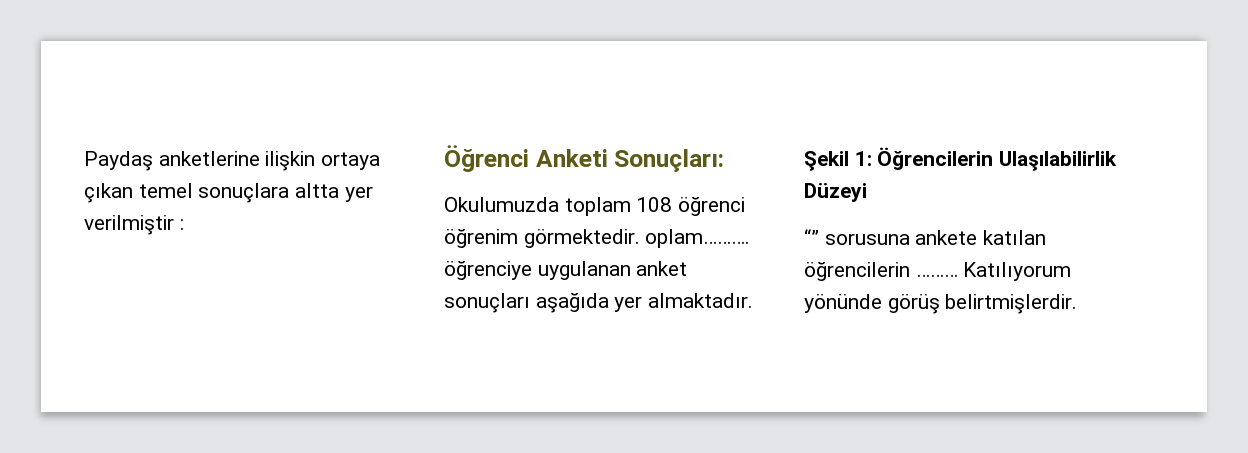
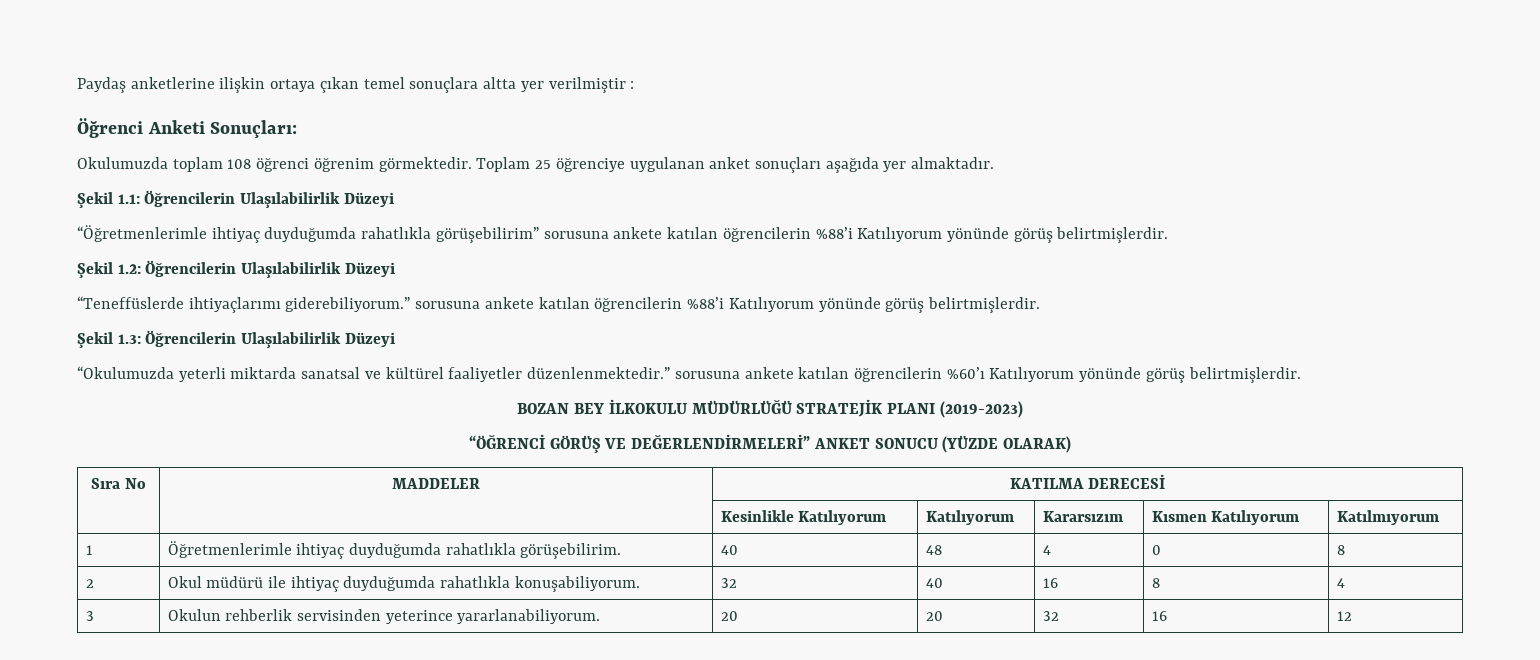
- Okulumuzda toplam 108 öğrenci öğrenim görmektedir. oplam………. öğrenciye uygulanan anket sonuçları aşağıda yer almaktadır.
+ Okulumuzda toplam 108 öğrenci öğrenim görmektedir. Toplam 25 öğrenciye uygulanan anket sonuçları aşağıda yer almaktadır.
- Şekil 1: Öğrencilerin Ulaşılabilirlik Düzeyi
- “” sorusuna ankete katılan öğrencilerin ……… Katılıyorum yönünde görüş belirtmişlerdir.
+ Şekil 1.1: Öğrencilerin Ulaşılabilirlik Düzeyi
+ “Öğretmenlerimle ihtiyaç duyduğumda rahatlıkla görüşebilirim” sorusuna ankete katılan öğrencilerin %88’i Katılıyorum yönünde görüş belirtmişlerdir.
+ Şekil 1.2: Öğrencilerin Ulaşılabilirlik Düzeyi
+ “Teneffüslerde ihtiyaçlarımı giderebiliyorum.” sorusuna ankete katılan öğrencilerin %88’i Katılıyorum yönünde görüş belirtmişlerdir.
+ Şekil 1.3: Öğrencilerin Ulaşılabilirlik Düzeyi
+ “Okulumuzda yeterli miktarda sanatsal ve kültürel faaliyetler düzenlenmektedir.” sorusuna ankete katılan öğrencilerin %60’ı Katılıyorum yönünde görüş belirtmişlerdir.
+ BOZAN BEY İLKOKULU MÜDÜRLÜĞÜ STRATEJİK PLANI (2019-2023)
+ “ÖĞRENCİ GÖRÜŞ VE DEĞERLENDİRMELERİ” ANKET SONUCU (YÜZDE OLARAK)
+ Sıra No | MADDELER | KATILMA DERECESİ
+ | | Kesinlikle Katılıyorum | Katılıyorum | Kararsızım | Kısmen Katılıyorum | Katılmıyorum
+ 1 | Öğretmenlerimle ihtiyaç duyduğumda rahatlıkla görüşebilirim. | 40 | 48 | 4 | 0 | 8
+ 2 | Okul müdürü ile ihtiyaç duyduğumda rahatlıkla konuşabiliyorum. | 32 | 40 | 16 | 8 | 4
+ 3 | Okulun rehberlik servisinden yeterince yararlanabiliyorum. | 20 | 20 | 32 | 16 | 12

